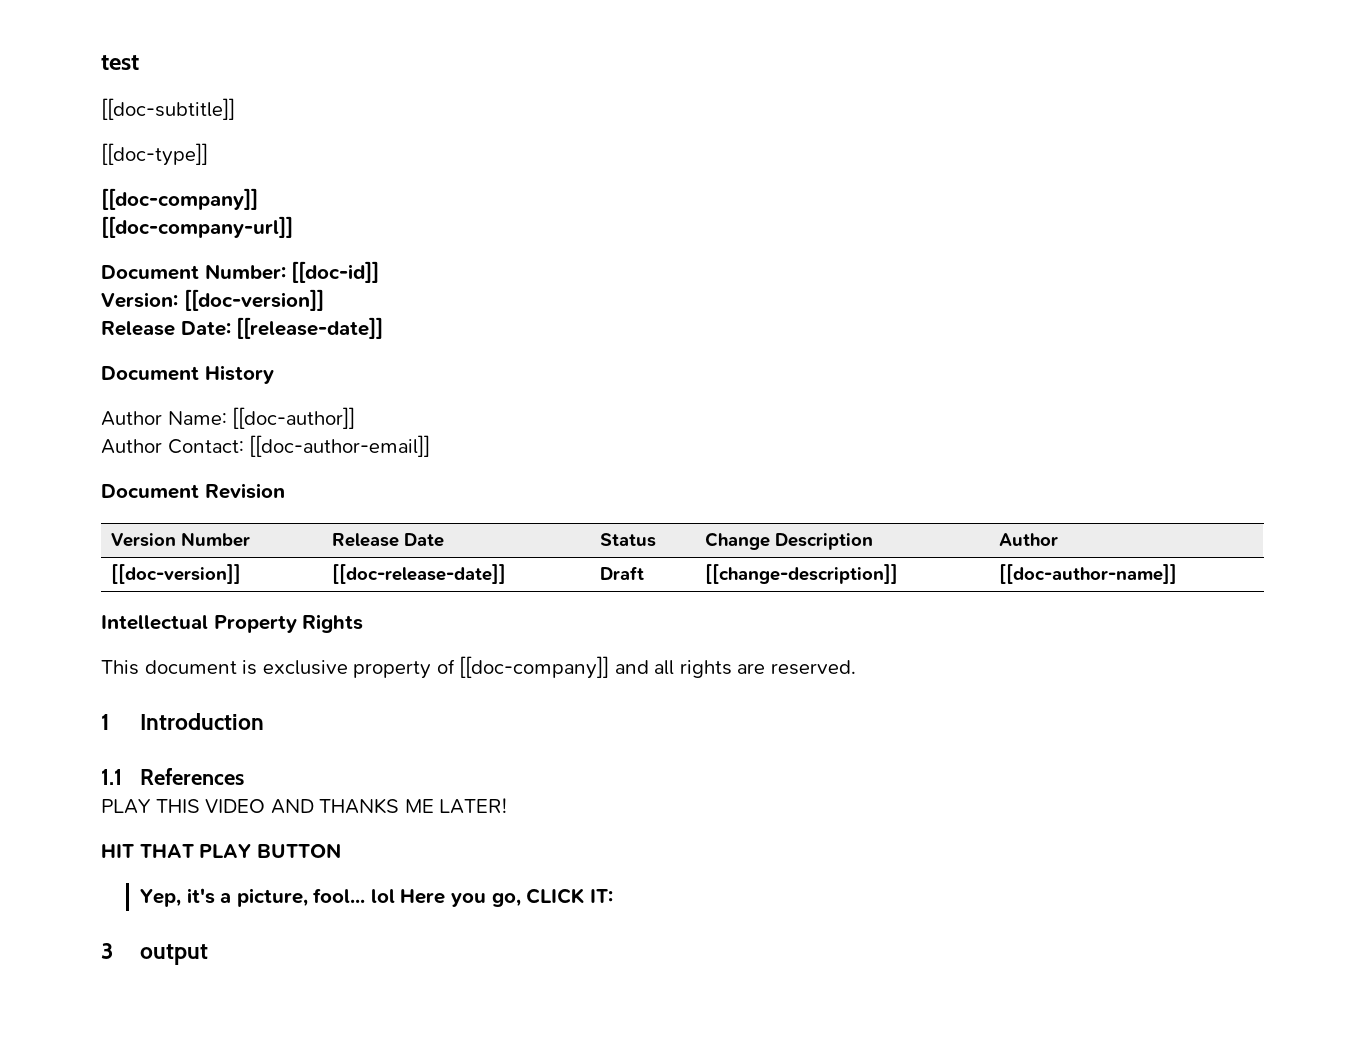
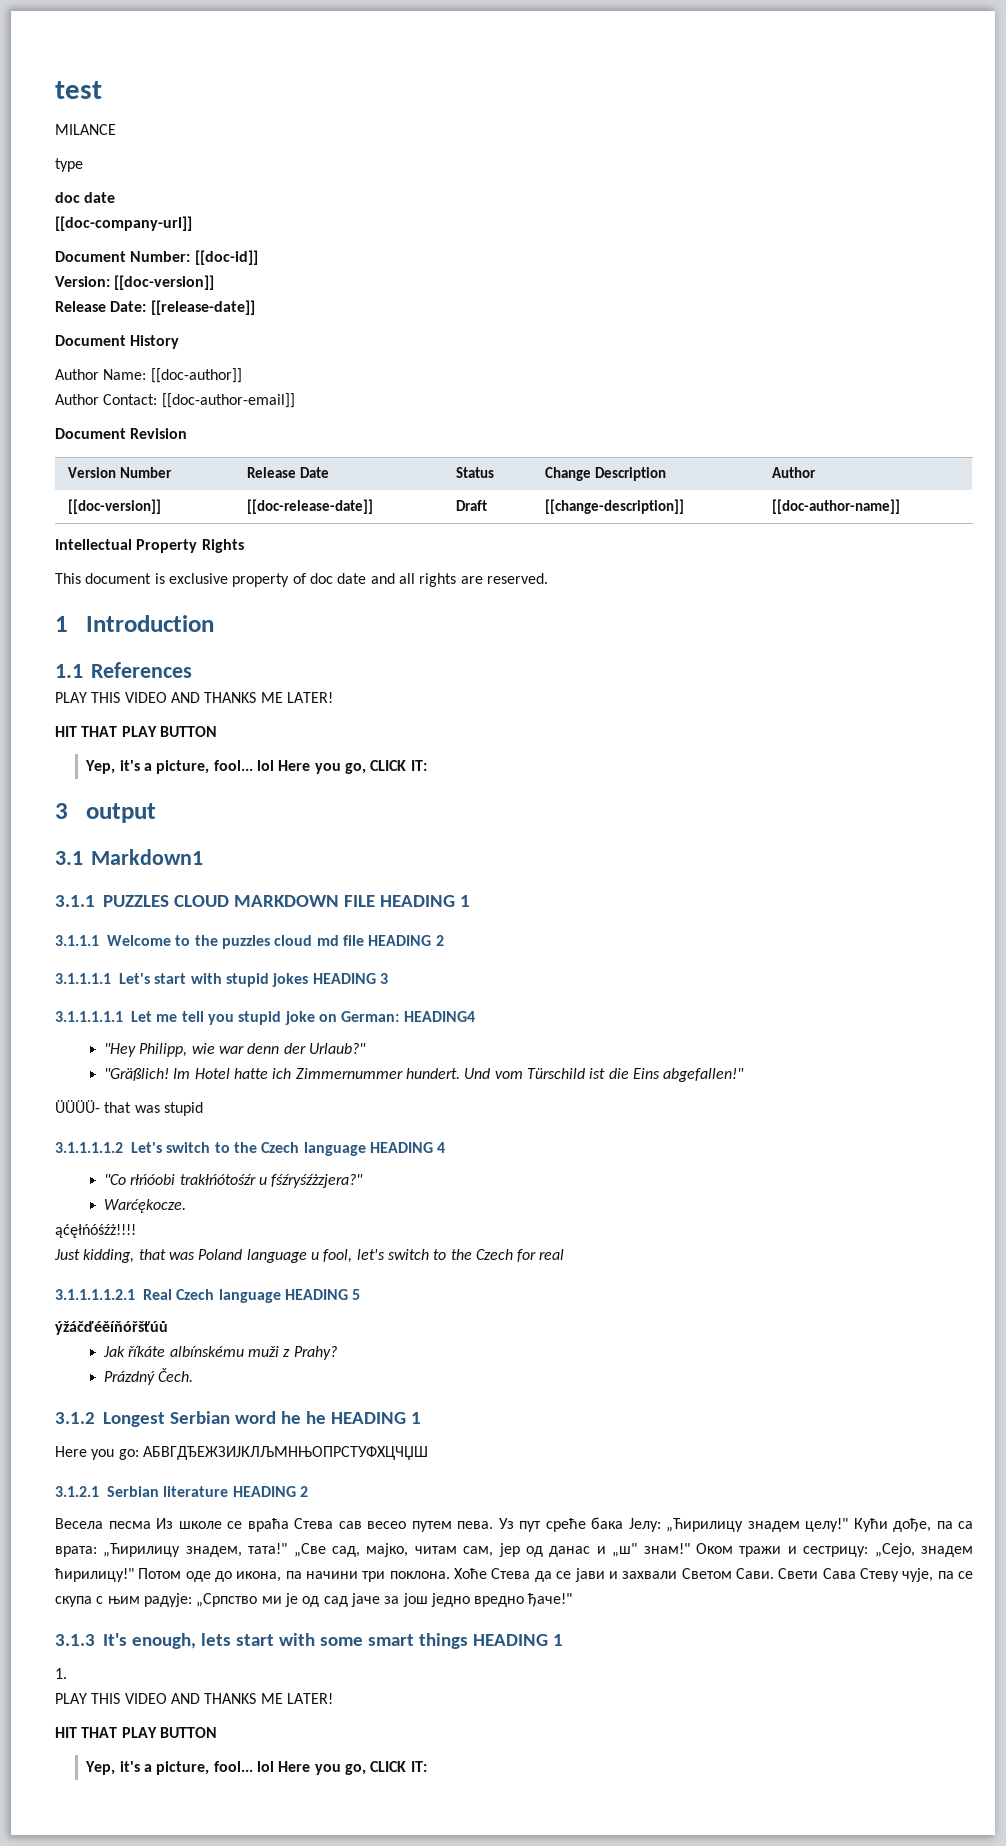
- [[doc-subtitle]]
- [[doc-type]]
- [[doc-company]]
+ MILANCE
+ type
+ doc date
- This document is exclusive property of [[doc-company]] and all rights are reserved.
+ This document is exclusive property of doc date and all rights are reserved.
+ 3.1 Markdown1
+ 3.1.1 PUZZLES CLOUD MARKDOWN FILE HEADING 1
+ 3.1.1.1 Welcome to the puzzles cloud md file HEADING 2
+ 3.1.1.1.1 Let's start with stupid jokes HEADING 3
+ 3.1.1.1.1.1 Let me tell you stupid joke on German: HEADING4
+ "Hey Philipp, wie war denn der Urlaub?"
+ "Gräßlich! Im Hotel hatte ich Zimmernummer hundert. Und vom Türschild ist die Eins abgefallen!"
+ ÜÜÜÜ- that was stupid
+ 3.1.1.1.1.2 Let's switch to the Czech language HEADING 4
+ "Co rłńóobi trakłńótośźr u fśźryśźżzjera?"
+ Warćękocze.
+ ąćęłńóśźż!!!!
+ Just kidding, that was Poland language u fool, let's switch to the Czech for real
+ 3.1.1.1.1.2.1 Real Czech language HEADING 5
+ ýžáčďéěíňóřšťúů
+ Jak říkáte albínskému muži z Prahy?
+ Prázdný Čech.
+ 3.1.2 Longest Serbian word he he HEADING 1
+ Here you go: АБВГДЂЕЖЗИЈКЛЉМНЊОПРСТУФХЦЧЏШ
+ 3.1.2.1 Serbian literature HEADING 2
+ Весела песма Из школе се враћа Стева сав весео путем пева. Уз пут среће бака Јелу: „Ћирилицу знадем целу!" Кући дође, па са врата: „Ћирилицу знадем, тата!" „Све сад, мајко, читам сам, јер од данас и „ш" знам!" Оком тражи и сестрицу: „Сејо, знадем ћирилицу!" Потом оде до икона, па начини три поклона. Хоће Стева да се јави и захвали Светом Сави. Свети Сава Стеву чује, па се скупа с њим радује: „Српство ми је од сад јаче за још једно вредно ђаче!"
+ 3.1.3 It's enough, lets start with some smart things HEADING 1
+ 1.
+ PLAY THIS VIDEO AND THANKS ME LATER!
+ HIT THAT PLAY BUTTON
+ Yep, it's a picture, fool... lol Here you go, CLICK IT:

